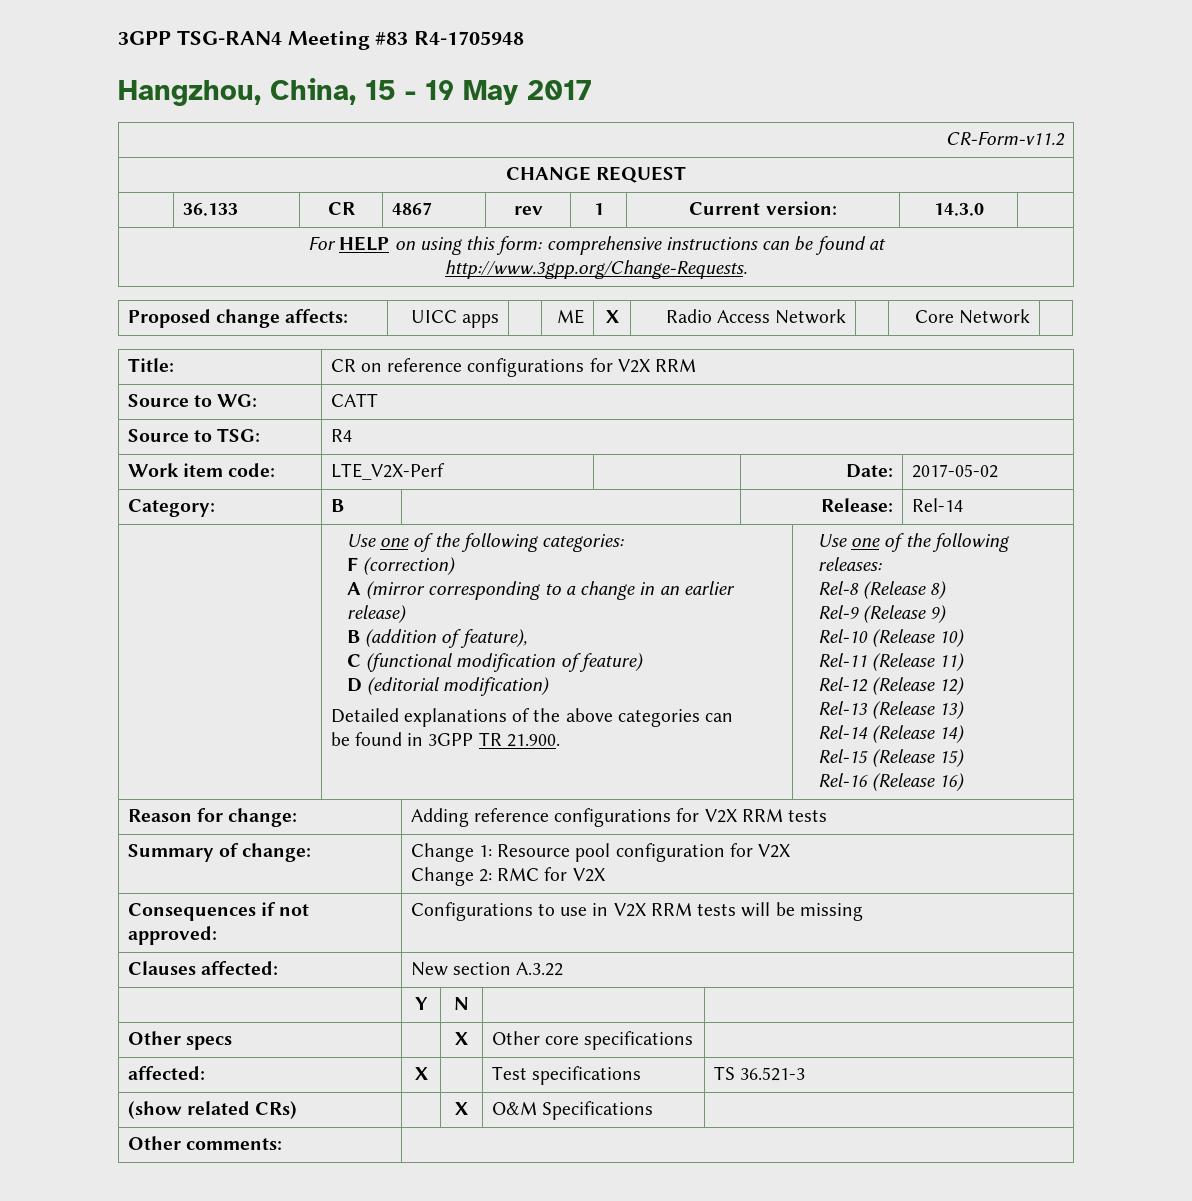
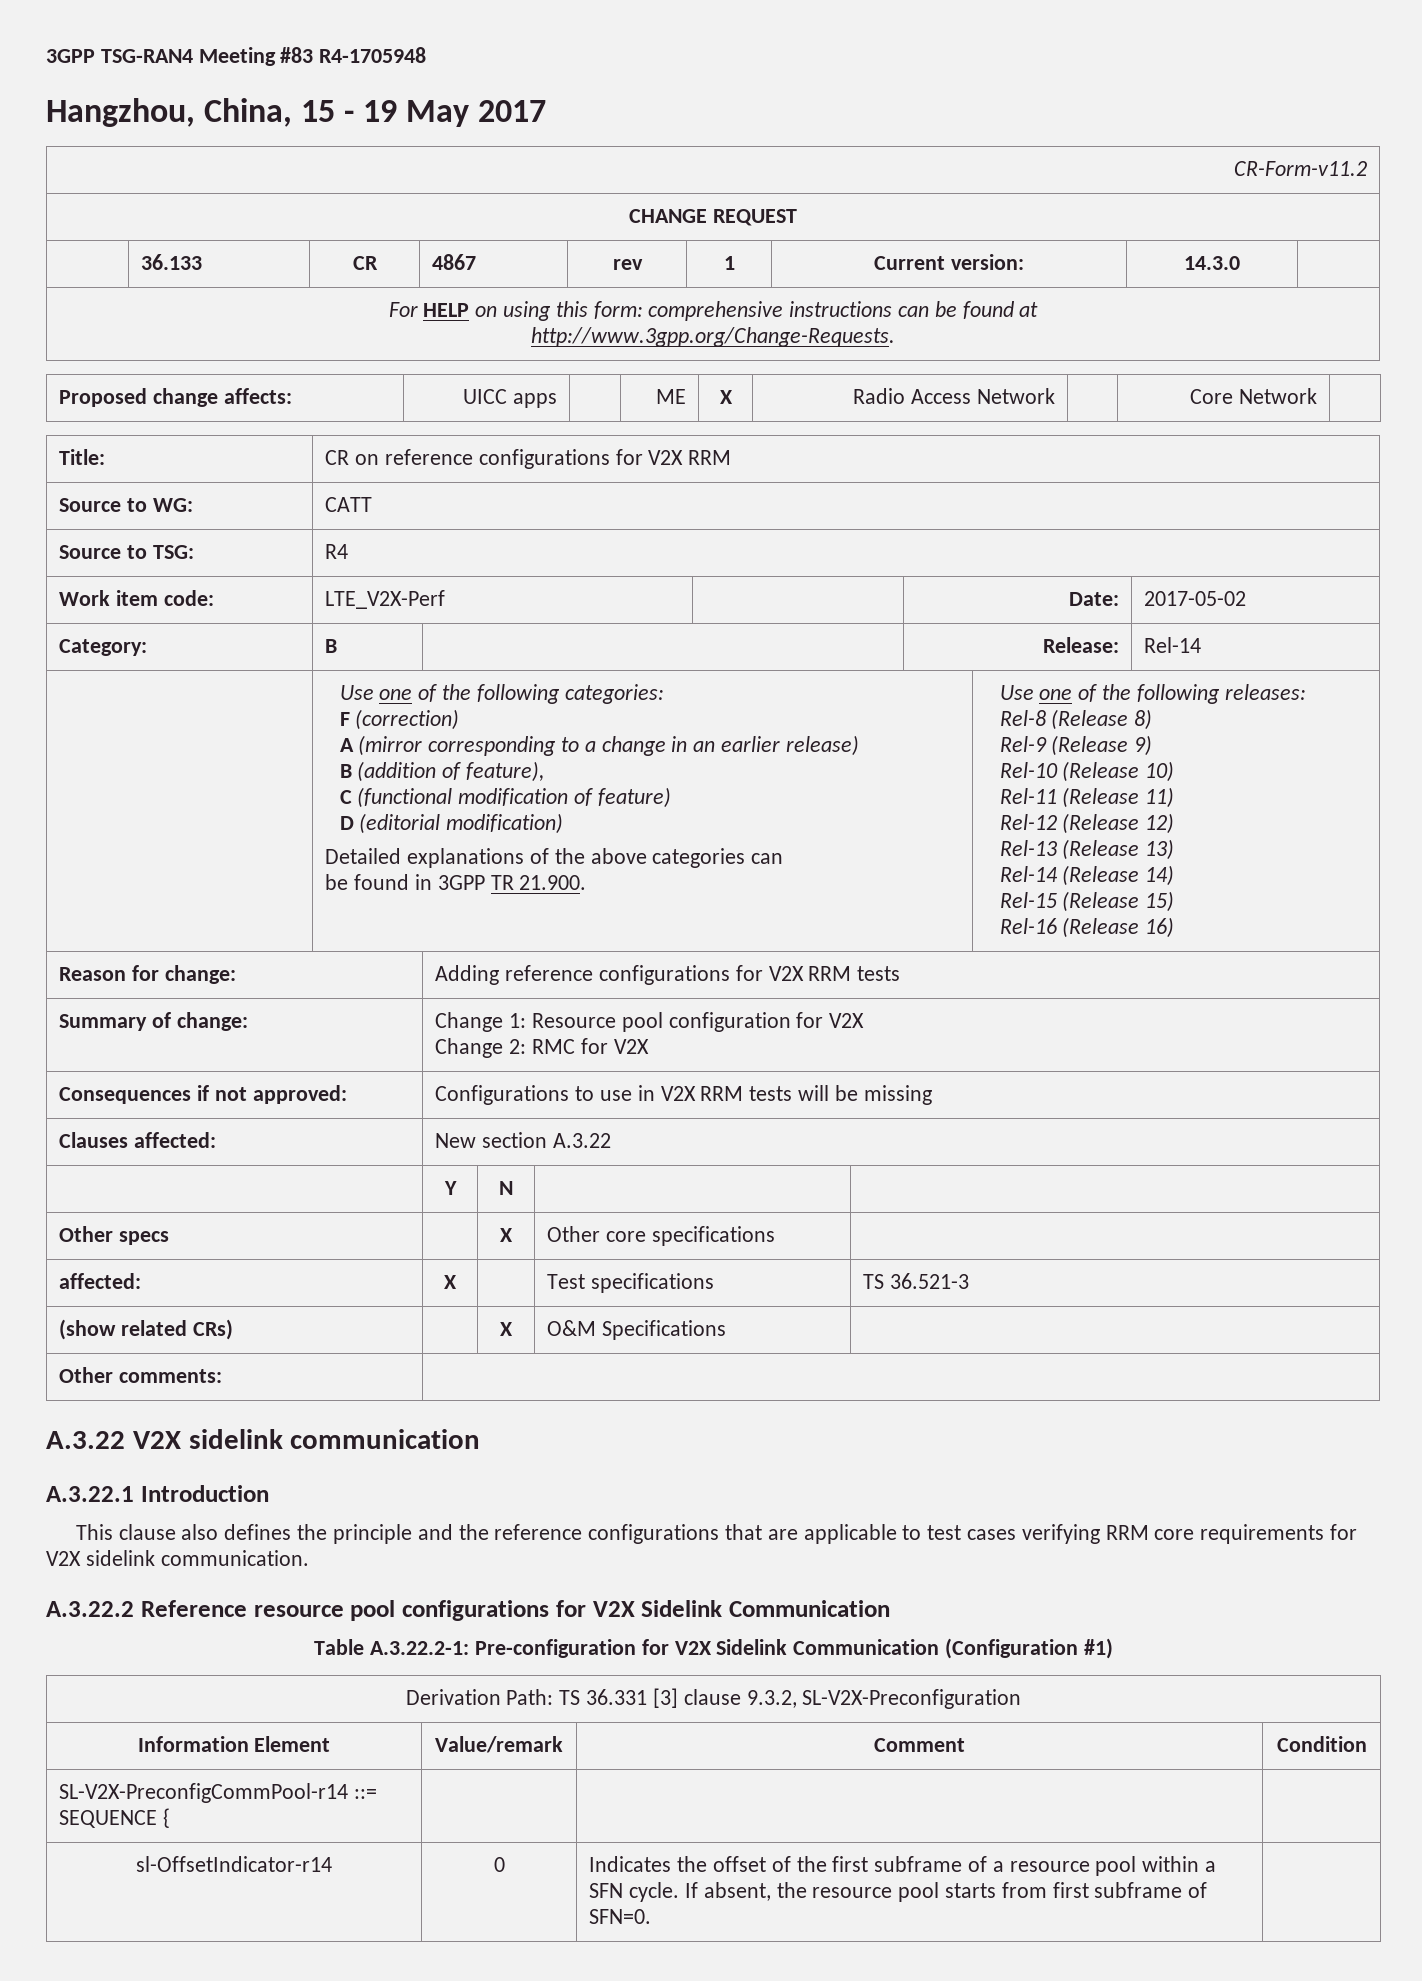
+ A.3.22 V2X sidelink communication
+ A.3.22.1 Introduction
+ This clause also defines the principle and the reference configurations that are applicable to test cases verifying RRM core requirements for V2X sidelink communication.
+ A.3.22.2 Reference resource pool configurations for V2X Sidelink Communication
+ Table A.3.22.2-1: Pre-configuration for V2X Sidelink Communication (Configuration #1)
+ Derivation Path: TS 36.331 [3] clause 9.3.2, SL-V2X-Preconfiguration
+ Information Element | Value/remark | Comment | Condition
+ SL-V2X-PreconfigCommPool-r14 ::= SEQUENCE { | | |
+ sl-OffsetIndicator-r14 | 0 | Indicates the offset of the first subframe of a resource pool within a SFN cycle. If absent, the resource pool starts from first subframe of SFN=0. |

